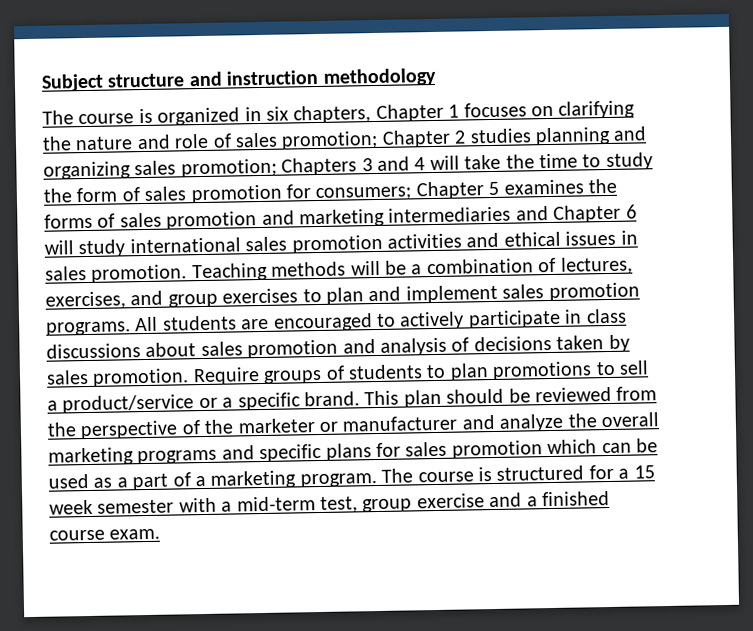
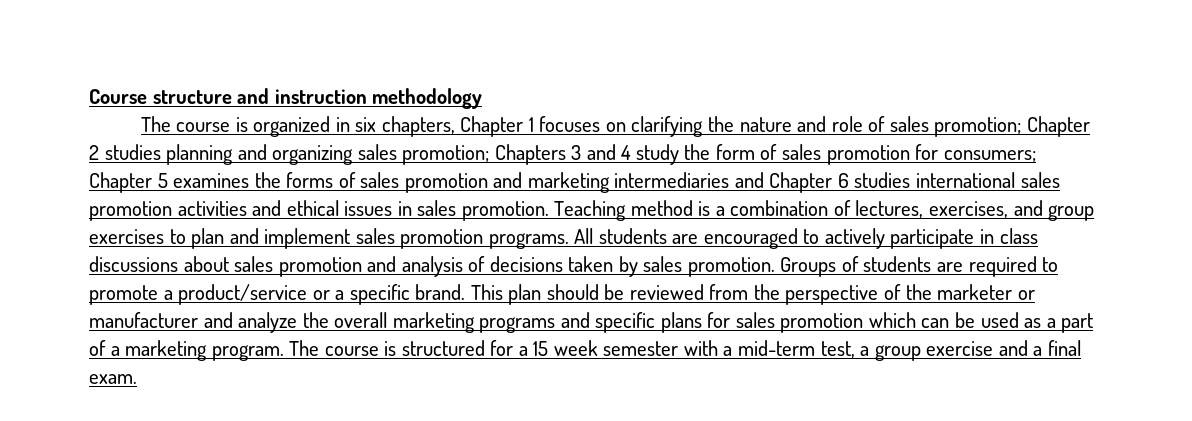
- Subject structure and instruction methodology
+ Course structure and instruction methodology
- Chapters 3 and 4 will take the time to study the form of sales promotion for consumers;
+ Chapters 3 and 4 study the form of sales promotion for consumers;
- Chapter 5 examines the forms of sales promotion and marketing intermediaries and Chapter 6 will study international sales promotion activities and ethical issues in sales promotion.
+ Chapter 5 examines the forms of sales promotion and marketing intermediaries and Chapter 6 studies international sales promotion activities and ethical issues in sales promotion.
- Teaching methods will be a combination of lectures, exercises, and group exercises to plan and implement sales promotion programs.
+ Teaching method is a combination of lectures, exercises, and group exercises to plan and implement sales promotion programs.
- Require groups of students to plan promotions to sell a product/service or a specific brand.
+ Groups of students are required to promote a product/service or a specific brand.
- The course is structured for a 15 week semester with a mid-term test, group exercise and a finished course exam.
+ The course is structured for a 15 week semester with a mid-term test, a group exercise and a final exam.

